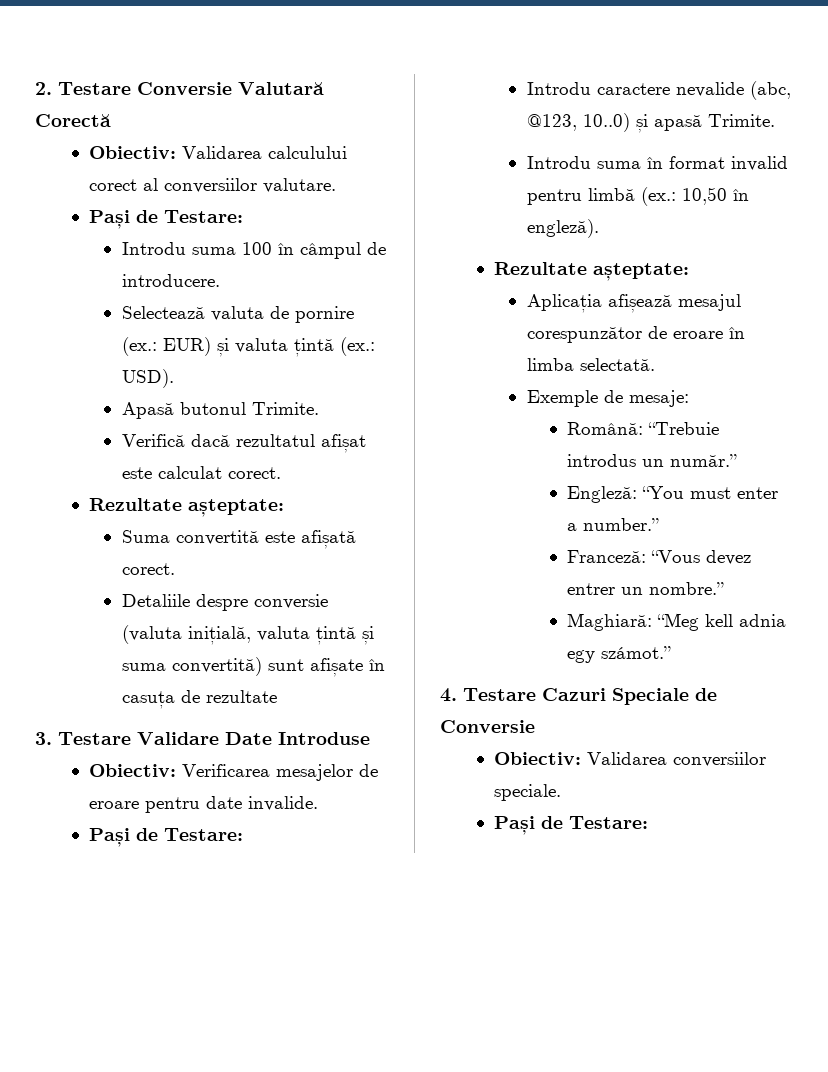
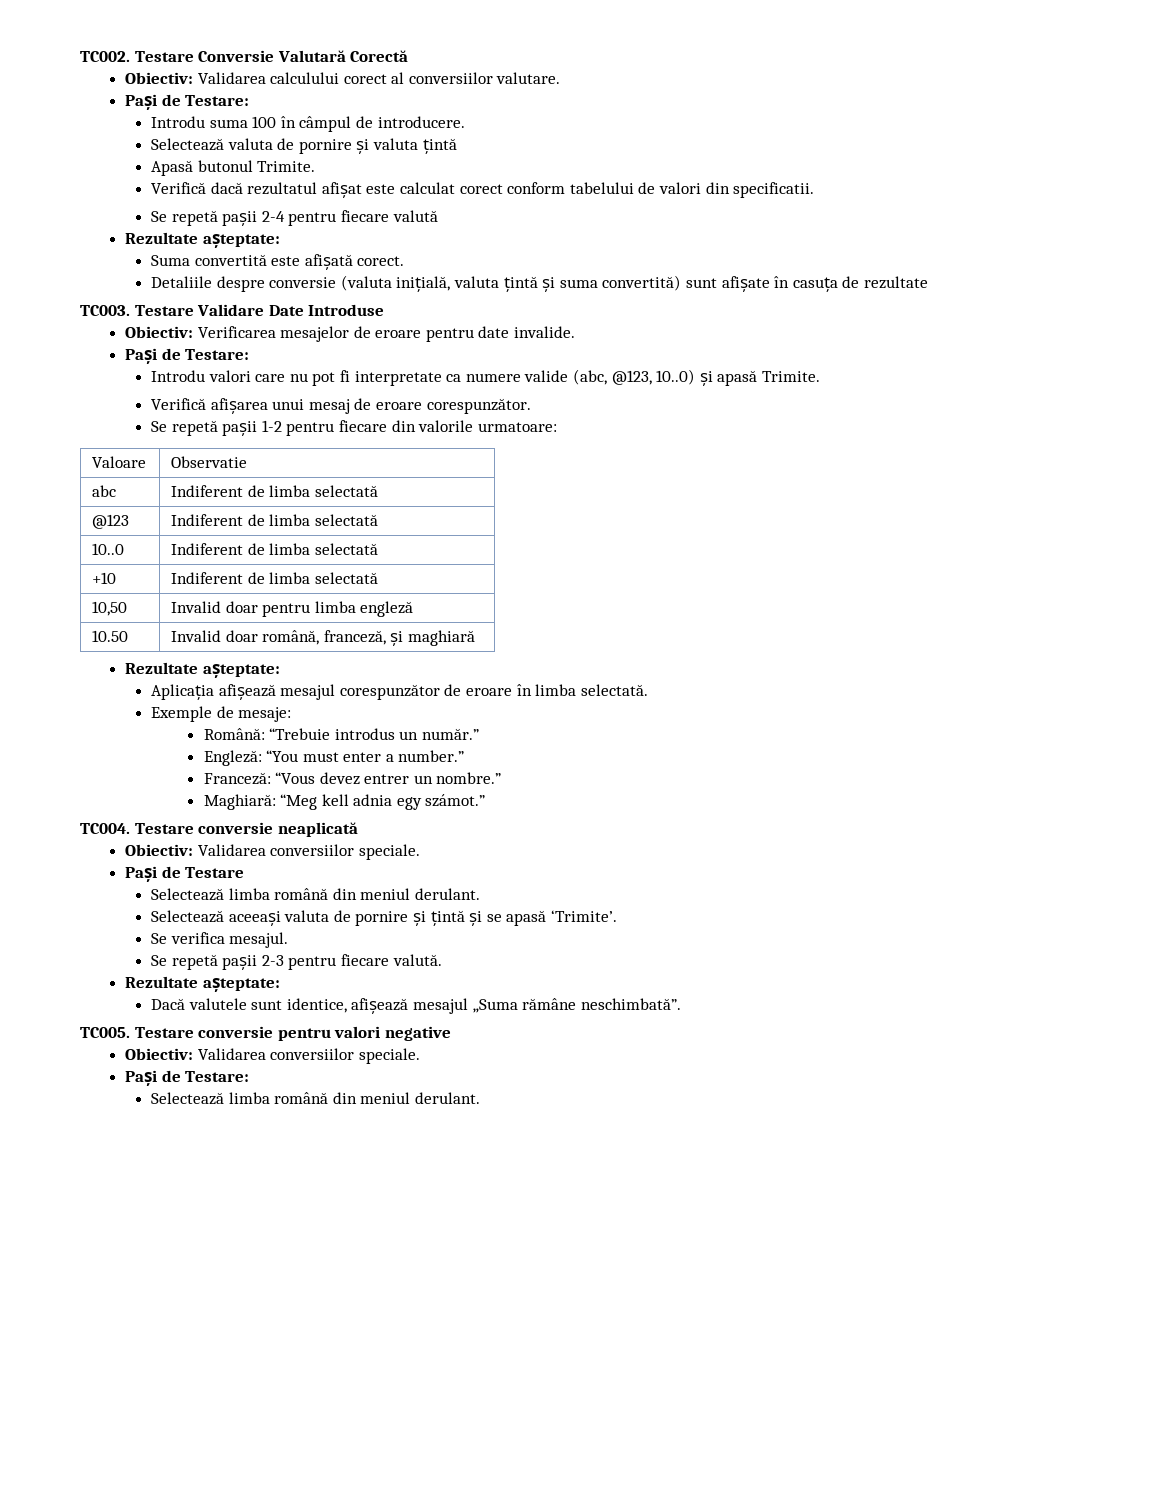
- 2. Testare Conversie Valutară Corectă
+ TC002. Testare Conversie Valutară Corectă
- Selectează valuta de pornire (ex.: EUR) și valuta țintă (ex.: USD).
+ Selectează valuta de pornire și valuta țintă
- Verifică dacă rezultatul afișat este calculat corect.
+ Verifică dacă rezultatul afișat este calculat corect conform tabelului de valori din specificatii.
+ Se repetă pașii 2-4 pentru fiecare valută
- 3. Testare Validare Date Introduse
+ TC003. Testare Validare Date Introduse
- Introdu caractere nevalide (abc, @123, 10..0) și apasă Trimite.
+ Introdu valori care nu pot fi interpretate ca numere valide (abc, @123, 10..0) și apasă Trimite.
- Introdu suma în format invalid pentru limbă (ex.: 10,50 în engleză).
+ Verifică afișarea unui mesaj de eroare corespunzător.
+ Se repetă pașii 1-2 pentru fiecare din valorile urmatoare:
+ Valoare | Observatie
+ abc | Indiferent de limba selectată
+ @123 | Indiferent de limba selectată
+ 10..0 | Indiferent de limba selectată
+ +10 | Indiferent de limba selectată
+ 10,50 | Invalid doar pentru limba engleză
+ 10.50 | Invalid doar română, franceză, și maghiară
- 4. Testare Cazuri Speciale de Conversie
+ TC004. Testare conversie neaplicată
+ Obiectiv: Validarea conversiilor speciale.
+ Pași de Testare
+ Selectează limba română din meniul derulant.
+ Selectează aceeași valuta de pornire și țintă și se apasă ‘Trimite’.
+ Se verifica mesajul.
+ Se repetă pașii 2-3 pentru fiecare valută.
+ Rezultate așteptate:
+ Dacă valutele sunt identice, afișează mesajul „Suma rămâne neschimbată”.
+ TC005. Testare conversie pentru valori negative
  Obiectiv: Validarea conversiilor speciale.
  Pași de Testare:
+ Selectează limba română din meniul derulant.

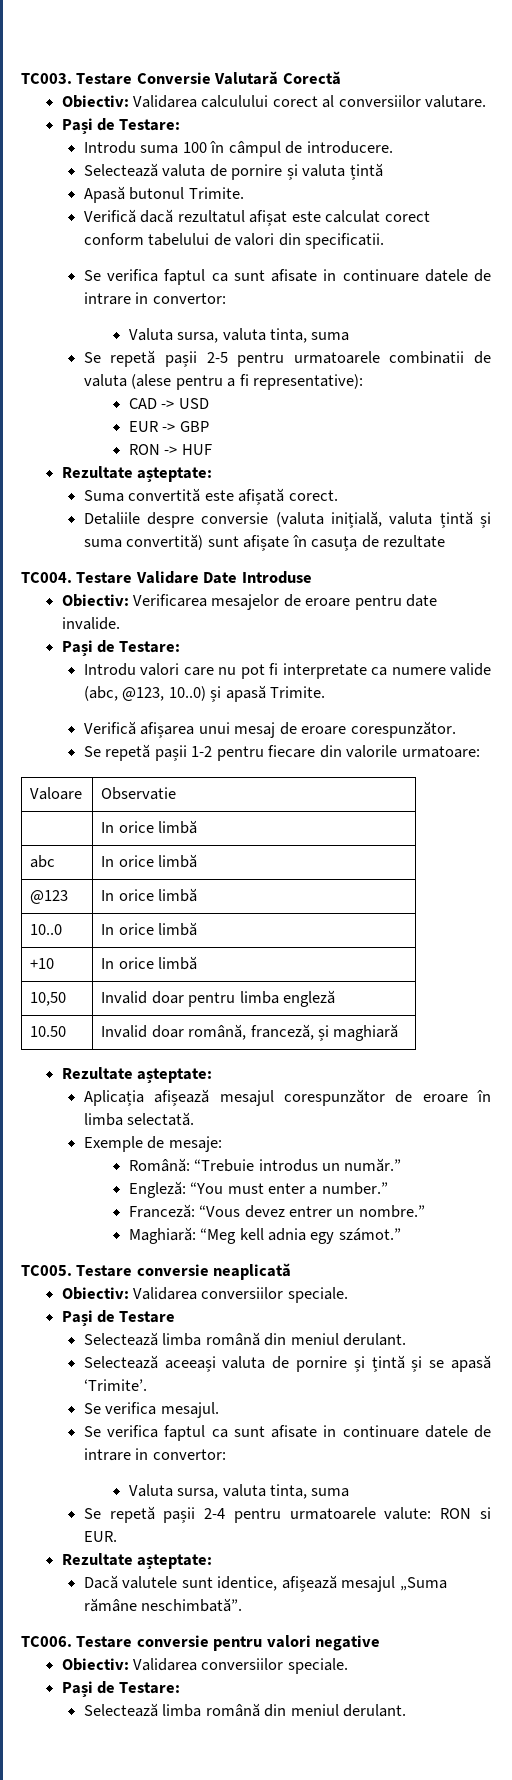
- TC002.
+ TC003.
  Verifică dacă rezultatul afișat este calculat corect conform tabelului de valori din specificatii.
- Se repetă pașii 2-4 pentru fiecare valută
+ Se verifica faptul ca sunt afisate in continuare datele de intrare in convertor:
+ Valuta sursa, valuta tinta, suma
+ Se repetă pașii 2-5 pentru urmatoarele combinatii de valuta (alese pentru a fi representative):
+ CAD -> USD
+ EUR -> GBP
+ RON -> HUF
- TC003.
+ TC004.
  Valoare | Observatie
- abc | Indiferent de limba selectată
- @123 | Indiferent de limba selectată
- 10..0 | Indiferent de limba selectată
- +10 | Indiferent de limba selectată
+ | In orice limbă
+ abc | In orice limbă
+ @123 | In orice limbă
+ 10..0 | In orice limbă
+ +10 | In orice limbă
- TC004.
+ TC005.
  Se verifica mesajul.
- Se repetă pașii 2-3 pentru fiecare valută.
+ Se verifica faptul ca sunt afisate in continuare datele de intrare in convertor:
+ Valuta sursa, valuta tinta, suma
+ Se repetă pașii 2-4 pentru urmatoarele valute: RON si EUR.
- TC005.
+ TC006.

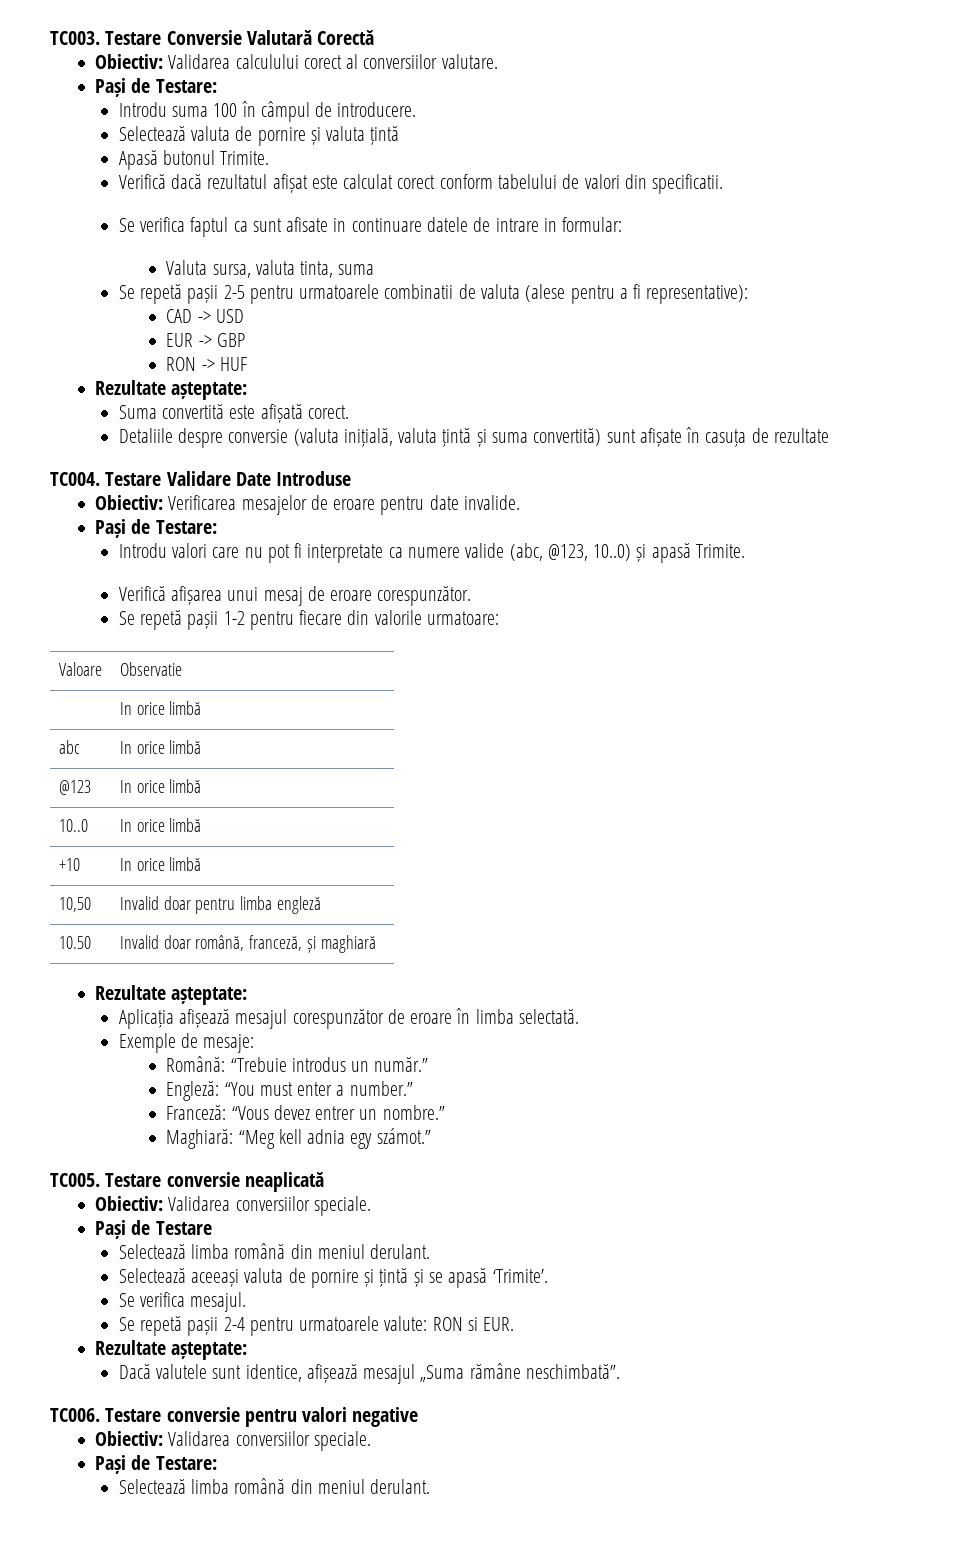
  Verifică dacă rezultatul afișat este calculat corect conform tabelului de valori din specificatii.
- Se verifica faptul ca sunt afisate in continuare datele de intrare in convertor:
+ Se verifica faptul ca sunt afisate in continuare datele de intrare in formular:
  Se verifica mesajul.
- Se verifica faptul ca sunt afisate in continuare datele de intrare in convertor:
- Valuta sursa, valuta tinta, suma

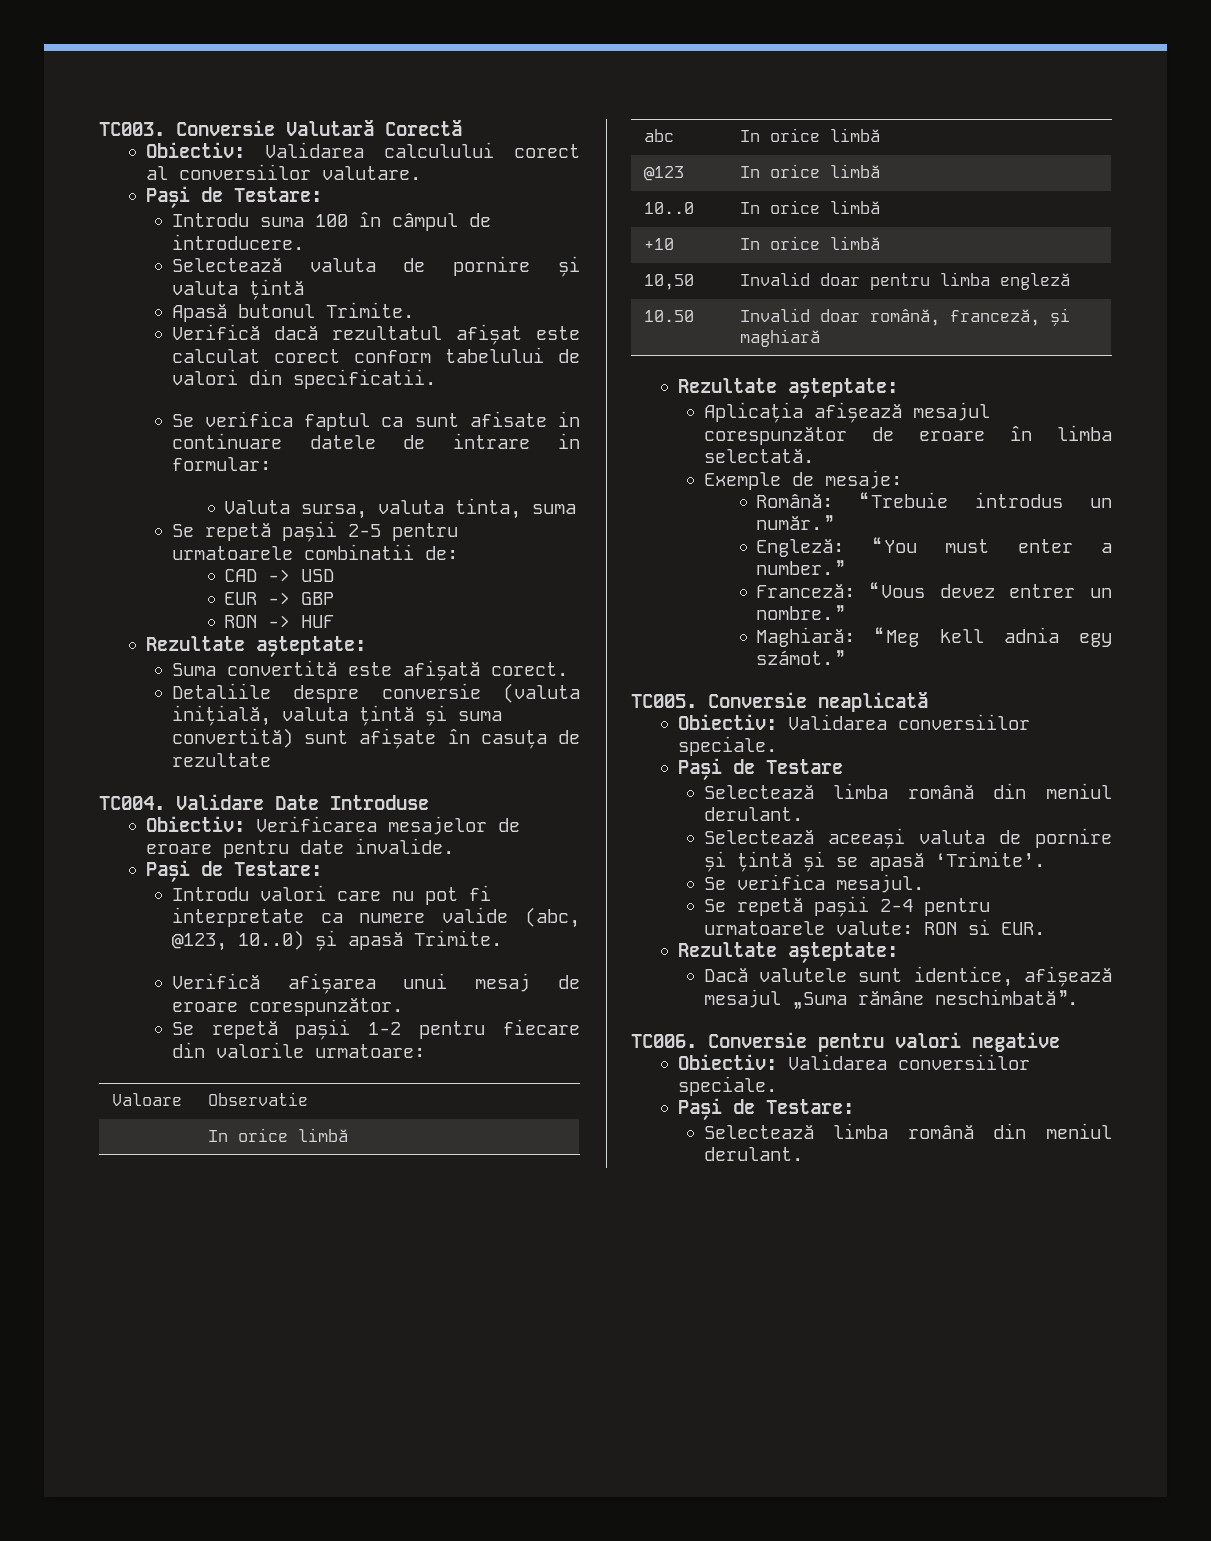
- Testare Conversie Valutară Corectă
+ Conversie Valutară Corectă
- Se repetă pașii 2-5 pentru urmatoarele combinatii de valuta (alese pentru a fi representative):
+ Se repetă pașii 2-5 pentru urmatoarele combinatii de:
- Testare Validare Date Introduse
+ Validare Date Introduse
- Testare conversie neaplicată
+ Conversie neaplicată
- Testare conversie pentru valori negative
+ Conversie pentru valori negative

